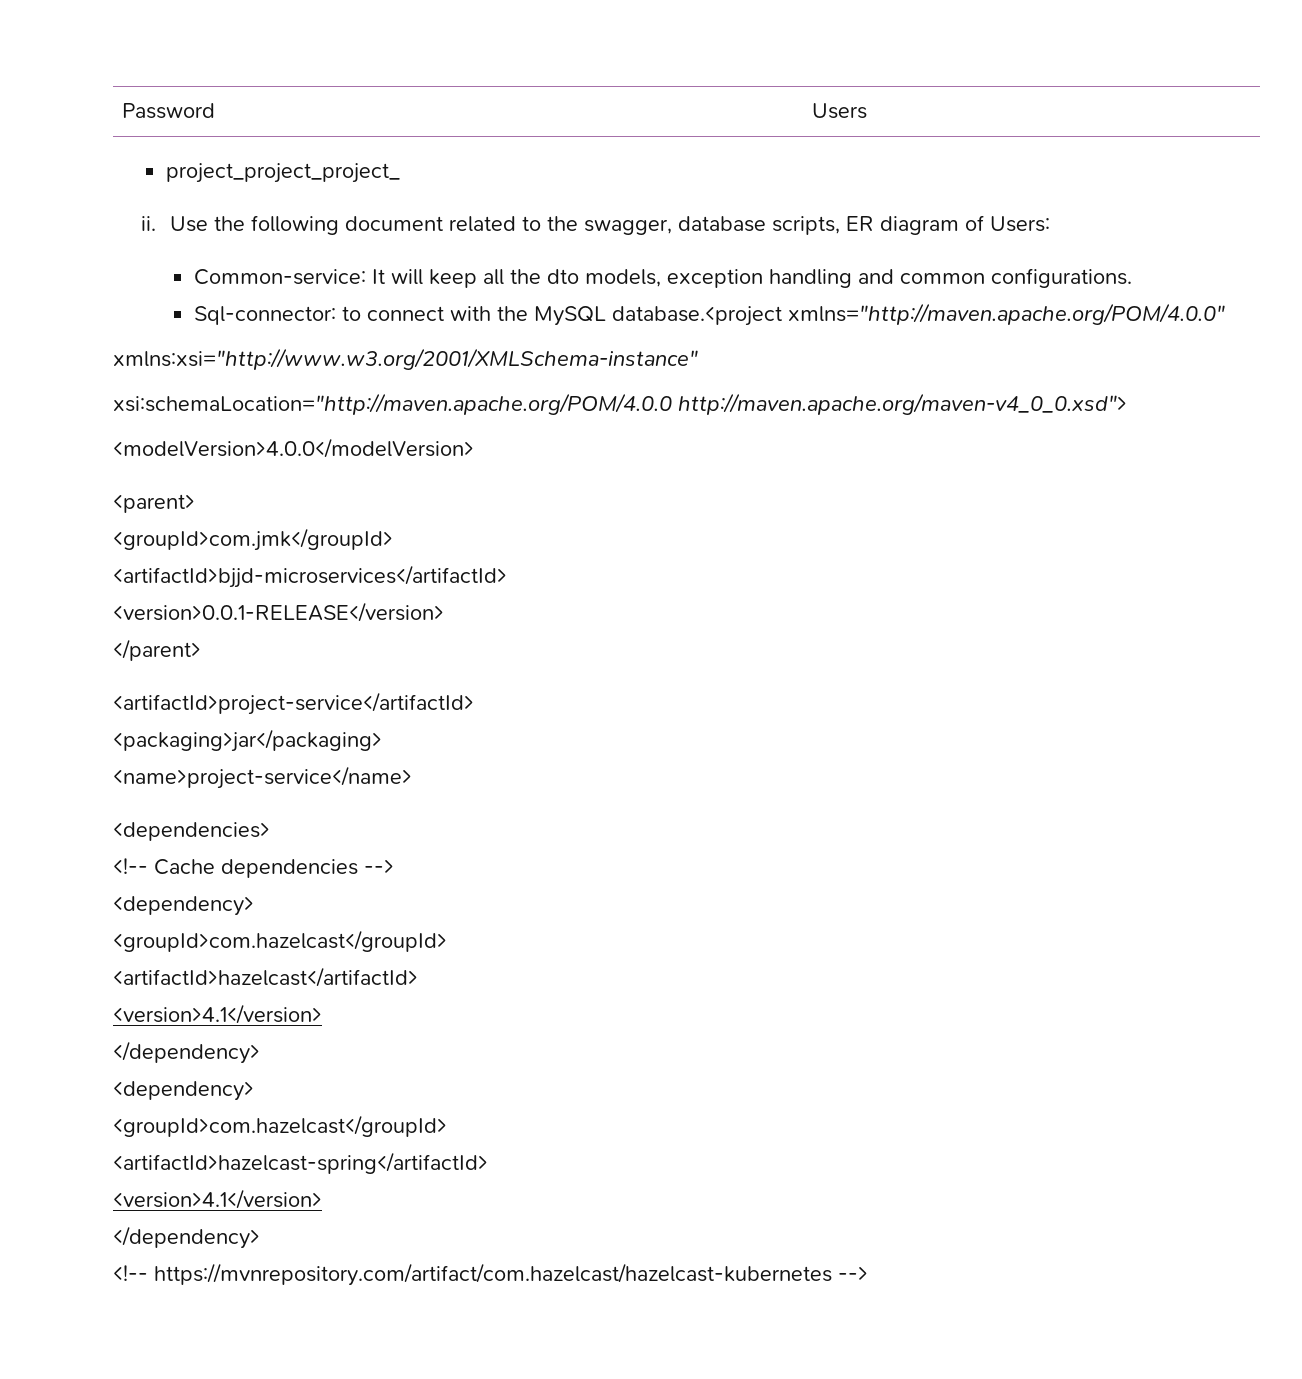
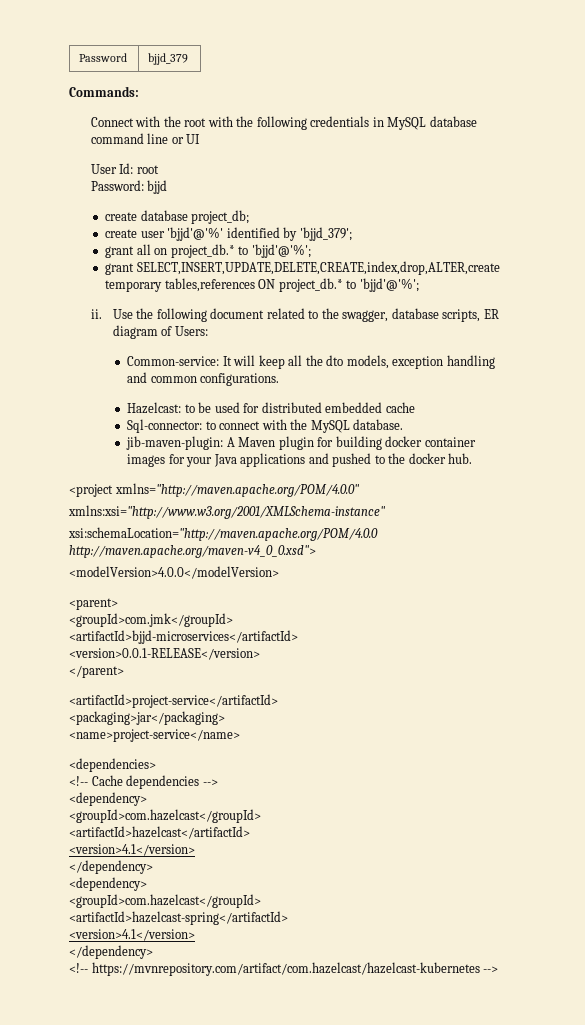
- Password | Users
- project_project_project_
+ Password | bjjd_379
+ Commands:
+ Connect with the root with the following credentials in MySQL database command line or UI
+ User Id: root
+ Password: bjjd
+ create database project_db;
+ create user 'bjjd'@'%' identified by 'bjjd_379';
+ grant all on project_db.* to 'bjjd'@'%';
+ grant SELECT,INSERT,UPDATE,DELETE,CREATE,index,drop,ALTER,create temporary tables,references ON project_db.* to 'bjjd'@'%';
+ Hazelcast: to be used for distributed embedded cache
- Sql-connector: to connect with the MySQL database.<project xmlns="http://maven.apache.org/POM/4.0.0"
+ Sql-connector: to connect with the MySQL database.
+ jib-maven-plugin: A Maven plugin for building docker container images for your Java applications and pushed to the docker hub.
+ <project xmlns="http://maven.apache.org/POM/4.0.0"

